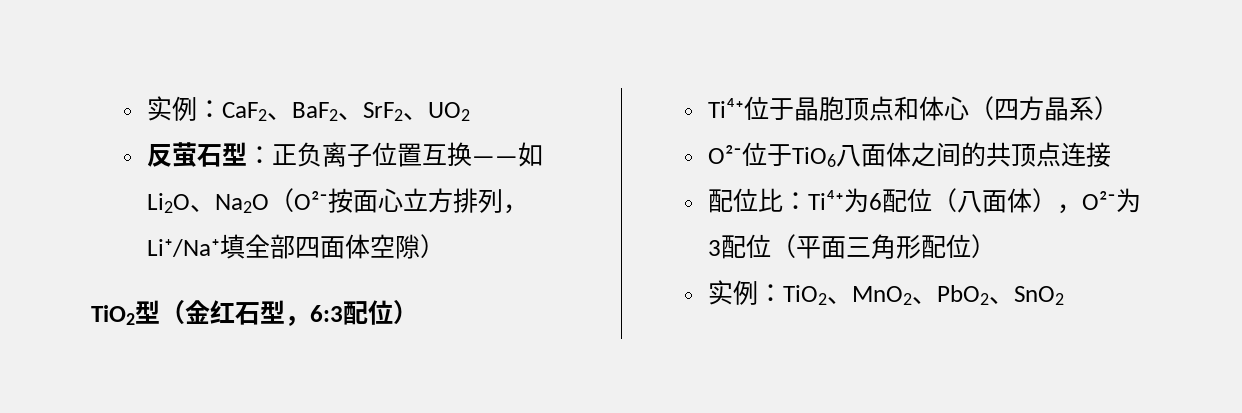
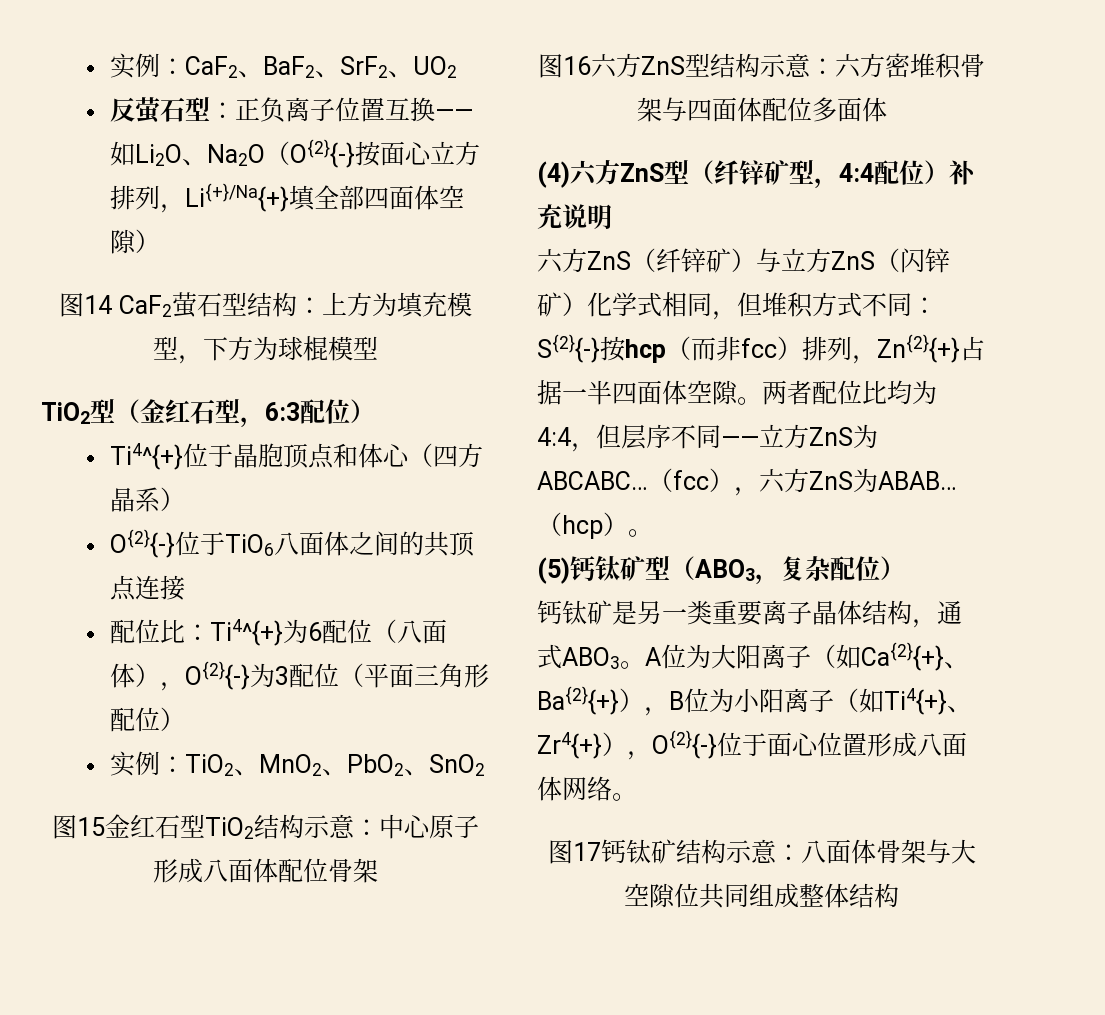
- 反萤石型：正负离子位置互换——如Li2O、Na2O（O²⁻按面心立方排列，Li⁺/Na⁺填全部四面体空隙）
+ 反萤石型：正负离子位置互换——如Li2O、Na2O（O{2}{-}按面心立方排列，Li{+}/Na{+}填全部四面体空隙）
+ 图14 CaF2萤石型结构：上方为填充模型，下方为球棍模型
- Ti⁴⁺位于晶胞顶点和体心（四方晶系）
+ Ti4^{+}位于晶胞顶点和体心（四方晶系）
- O²⁻位于TiO6八面体之间的共顶点连接
+ O{2}{-}位于TiO6八面体之间的共顶点连接
- 配位比：Ti⁴⁺为6配位（八面体），O²⁻为3配位（平面三角形配位）
+ 配位比：Ti4^{+}为6配位（八面体），O{2}{-}为3配位（平面三角形配位）
+ 图15金红石型TiO2结构示意：中心原子形成八面体配位骨架
+ 图16六方ZnS型结构示意：六方密堆积骨架与四面体配位多面体
+ (4)六方ZnS型（纤锌矿型，4:4配位）补充说明
+ 六方ZnS（纤锌矿）与立方ZnS（闪锌矿）化学式相同，但堆积方式不同：S{2}{-}按hcp（而非fcc）排列，Zn{2}{+}占据一半四面体空隙。两者配位比均为4:4，但层序不同——立方ZnS为ABCABC…（fcc），六方ZnS为ABAB…（hcp）。
+ (5)钙钛矿型（ABO3，复杂配位）
+ 钙钛矿是另一类重要离子晶体结构，通式ABO3。A位为大阳离子（如Ca{2}{+}、Ba{2}{+}），B位为小阳离子（如Ti4{+}、Zr4{+}），O{2}{-}位于面心位置形成八面体网络。
+ 图17钙钛矿结构示意：八面体骨架与大空隙位共同组成整体结构

